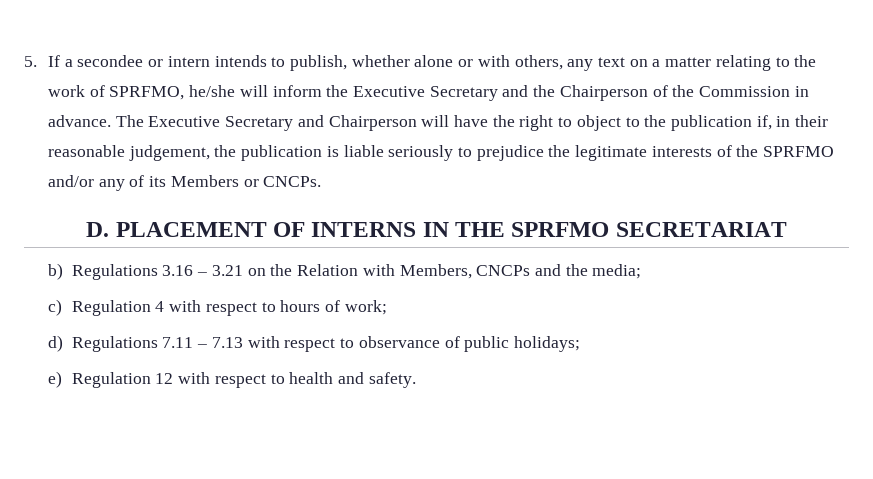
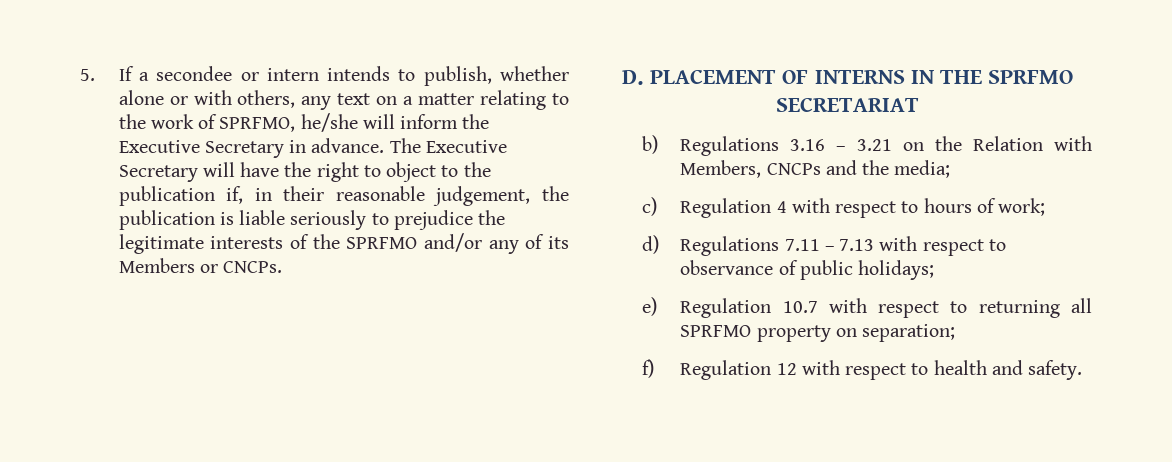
- 5. If a secondee or intern intends to publish, whether alone or with others, any text on a matter relating to the work of SPRFMO, he/she will inform the Executive Secretary and the Chairperson of the Commission in advance.
+ 5. If a secondee or intern intends to publish, whether alone or with others, any text on a matter relating to the work of SPRFMO, he/she will inform the Executive Secretary in advance.
- The Executive Secretary and Chairperson will have the right to object to the publication if, in their reasonable judgement, the publication is liable seriously to prejudice the legitimate interests of the SPRFMO and/or any of its Members or CNCPs.
+ The Executive Secretary will have the right to object to the publication if, in their reasonable judgement, the publication is liable seriously to prejudice the legitimate interests of the SPRFMO and/or any of its Members or CNCPs.
- e) Regulation 12 with respect to health and safety.
+ e) Regulation 10.7 with respect to returning all SPRFMO property on separation;
+ f) Regulation 12 with respect to health and safety.

